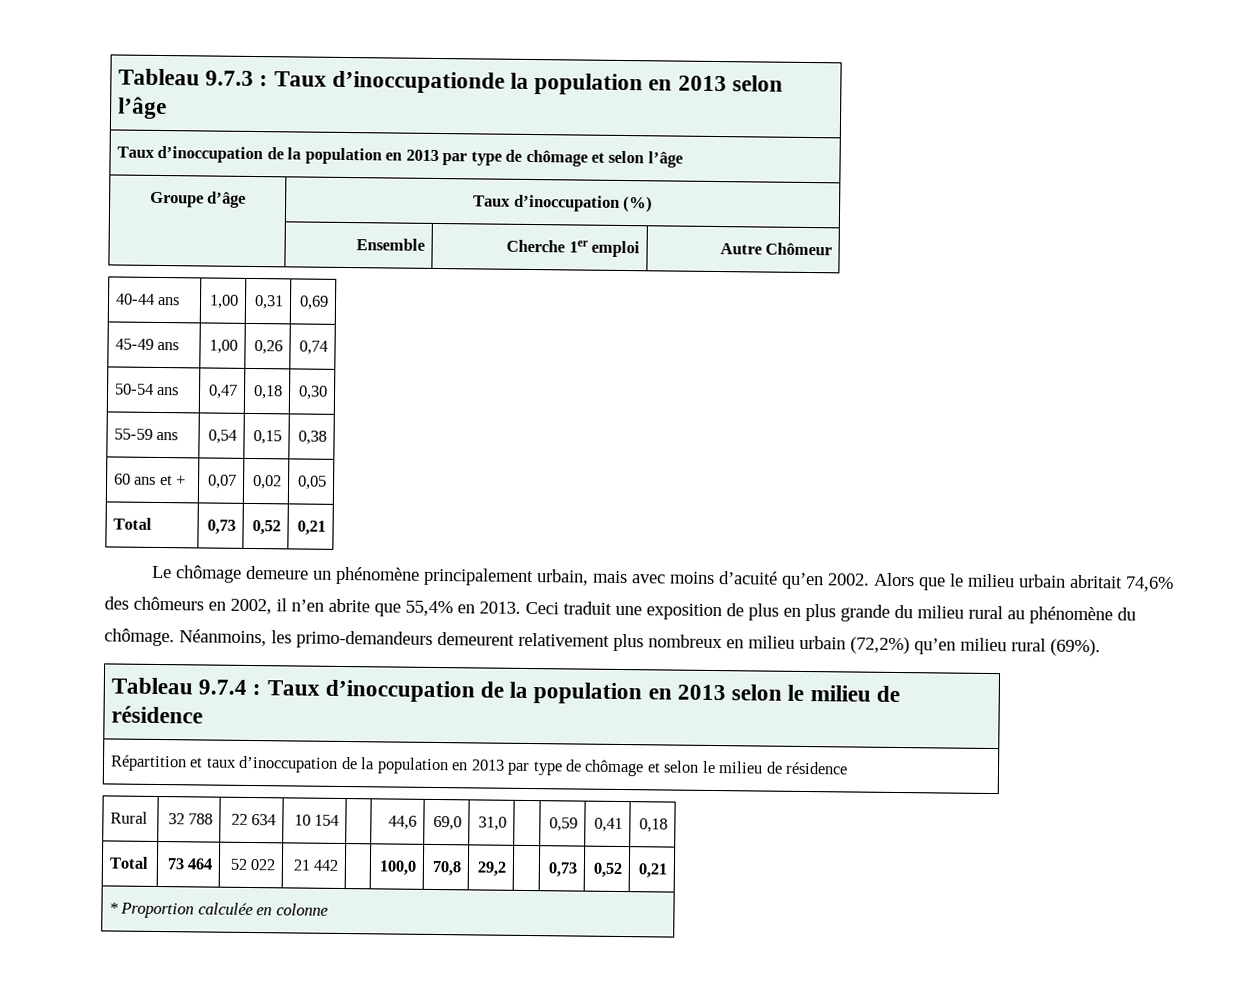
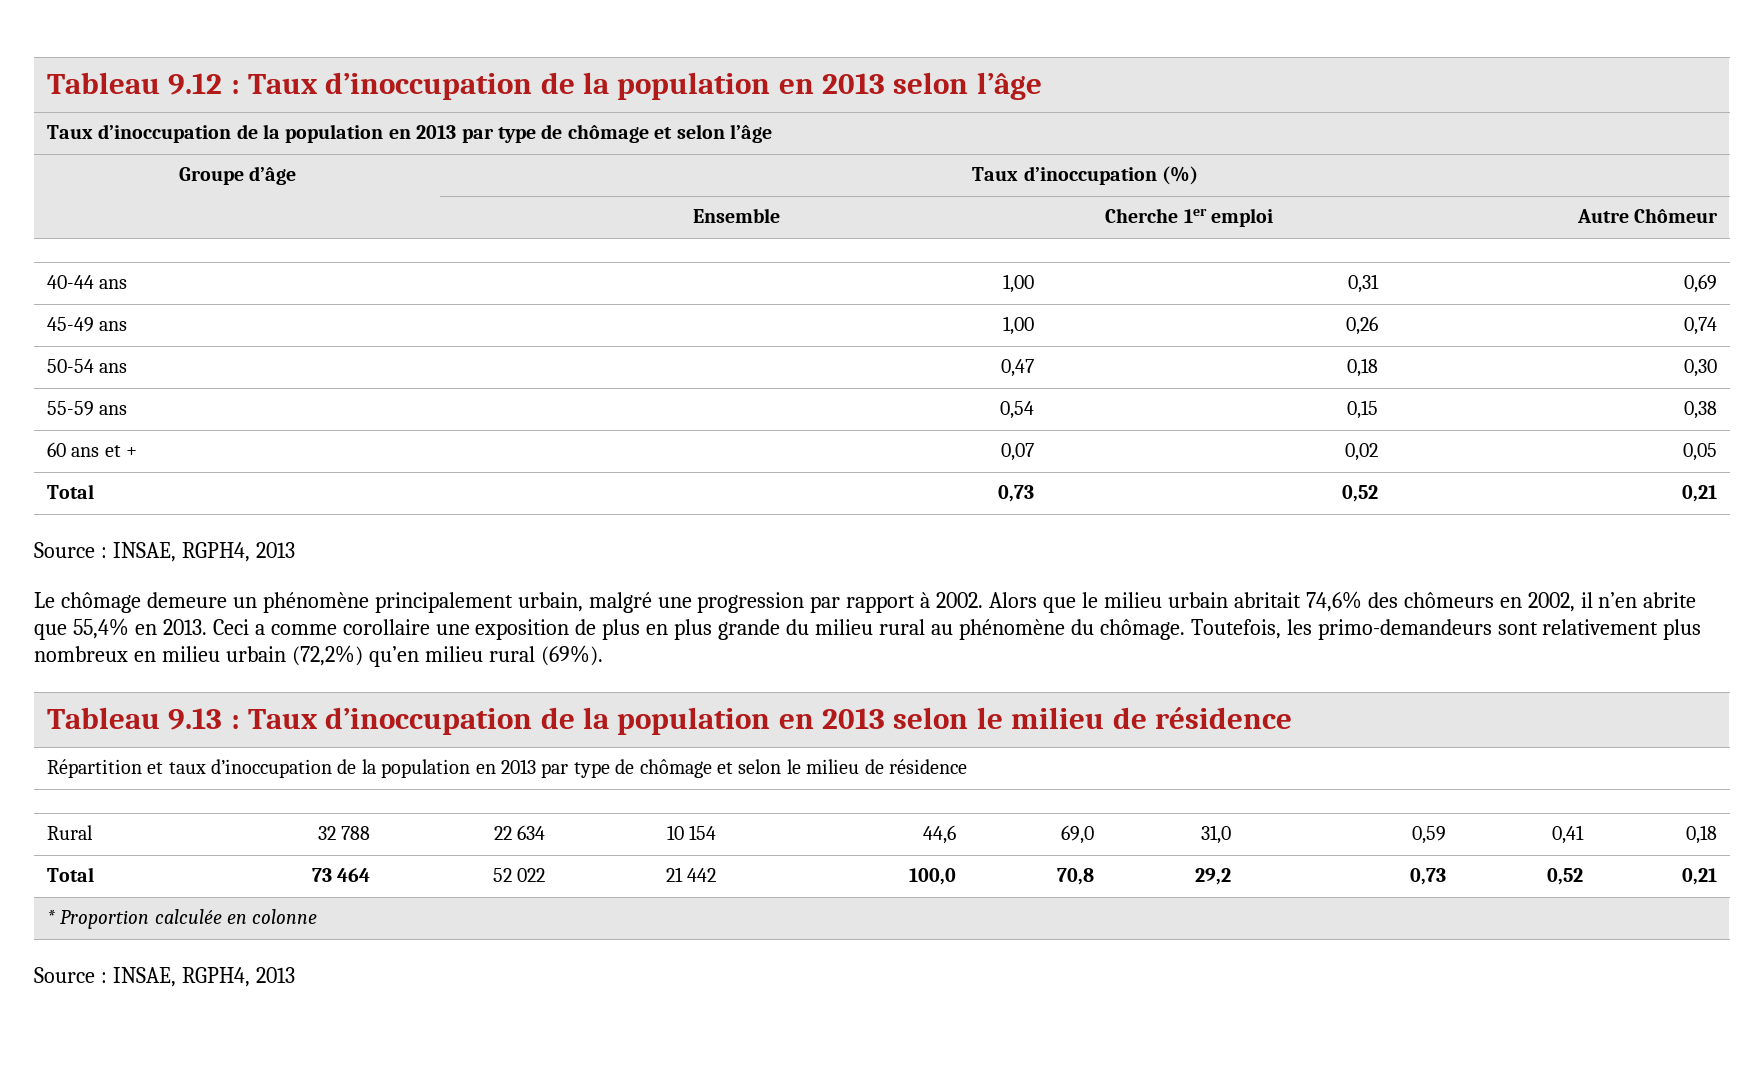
- Tableau 9.7.3 : Taux d’inoccupationde la population en 2013 selon l’âge
+ Tableau 9.12 : Taux d’inoccupation de la population en 2013 selon l’âge
  Total | 0,73 | 0,52 | 0,21
+ Source : INSAE, RGPH4, 2013
- Le chômage demeure un phénomène principalement urbain, mais avec moins d’acuité qu’en 2002.
+ Le chômage demeure un phénomène principalement urbain, malgré une progression par rapport à 2002.
- Ceci traduit une exposition de plus en plus grande du milieu rural au phénomène du chômage.
+ Ceci a comme corollaire une exposition de plus en plus grande du milieu rural au phénomène du chômage.
- Néanmoins, les primo-demandeurs demeurent relativement plus nombreux en milieu urbain (72,2%) qu’en milieu rural (69%).
+ Toutefois, les primo-demandeurs sont relativement plus nombreux en milieu urbain (72,2%) qu’en milieu rural (69%).
- Tableau 9.7.4 : Taux d’inoccupation de la population en 2013 selon le milieu de résidence
+ Tableau 9.13 : Taux d’inoccupation de la population en 2013 selon le milieu de résidence
  * Proportion calculée en colonne
+ Source : INSAE, RGPH4, 2013

